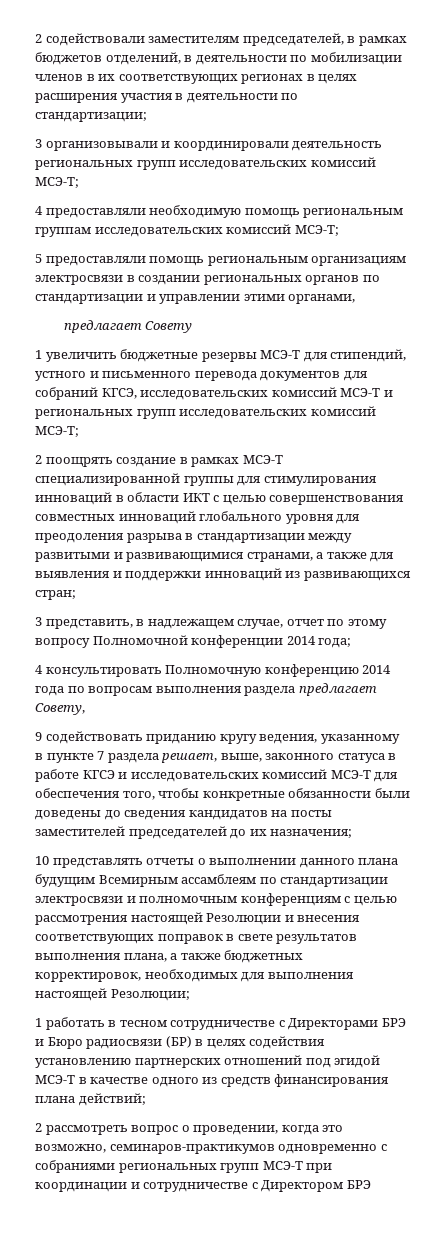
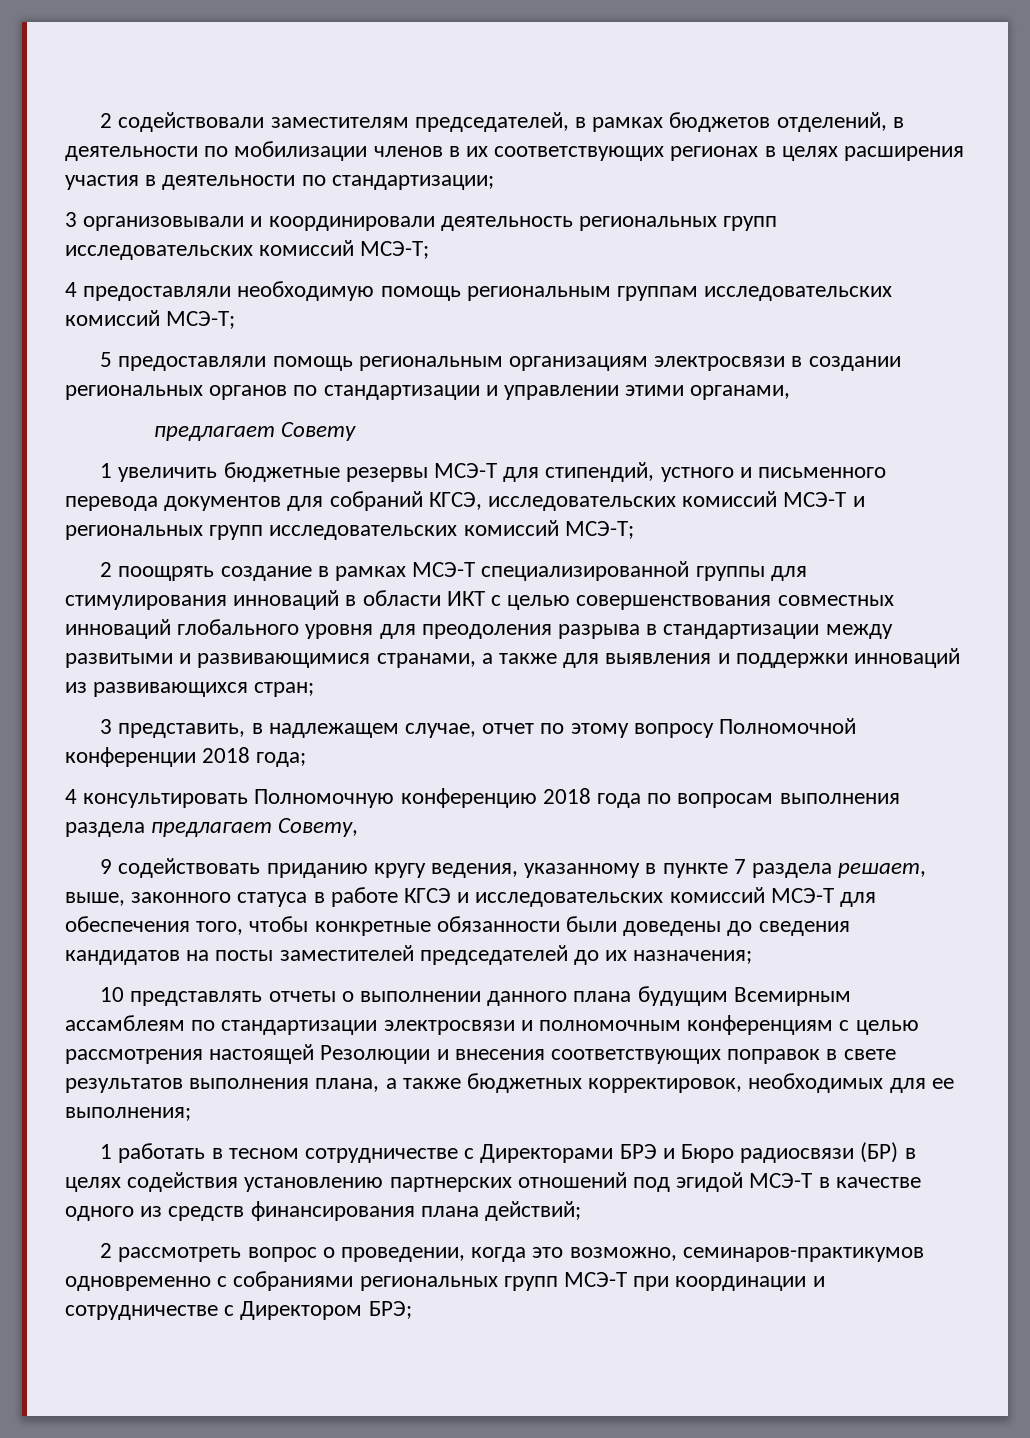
- 3 представить, в надлежащем случае, отчет по этому вопросу Полномочной конференции 2014 года;
+ 3 представить, в надлежащем случае, отчет по этому вопросу Полномочной конференции 2018 года;
- 4 консультировать Полномочную конференцию 2014 года по вопросам выполнения раздела предлагает Совету,
+ 4 консультировать Полномочную конференцию 2018 года по вопросам выполнения раздела предлагает Совету,
- 10 представлять отчеты о выполнении данного плана будущим Всемирным ассамблеям по стандартизации электросвязи и полномочным конференциям с целью рассмотрения настоящей Резолюции и внесения соответствующих поправок в свете результатов выполнения плана, а также бюджетных корректировок, необходимых для выполнения настоящей Резолюции;
+ 10 представлять отчеты о выполнении данного плана будущим Всемирным ассамблеям по стандартизации электросвязи и полномочным конференциям с целью рассмотрения настоящей Резолюции и внесения соответствующих поправок в свете результатов выполнения плана, а также бюджетных корректировок, необходимых для ее выполнения;
- 2 рассмотреть вопрос о проведении, когда это возможно, семинаров-практикумов одновременно с собраниями региональных групп МСЭ-Т при координации и сотрудничестве с Директором БРЭ
+ 2 рассмотреть вопрос о проведении, когда это возможно, семинаров-практикумов одновременно с собраниями региональных групп МСЭ-Т при координации и сотрудничестве с Директором БРЭ;

